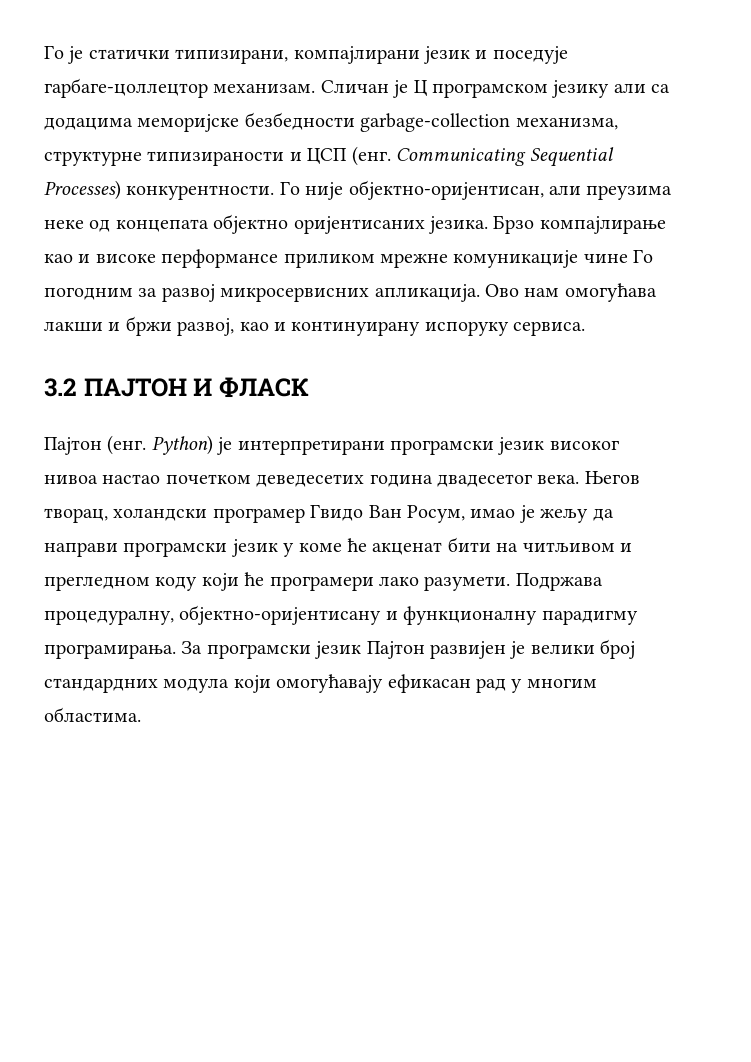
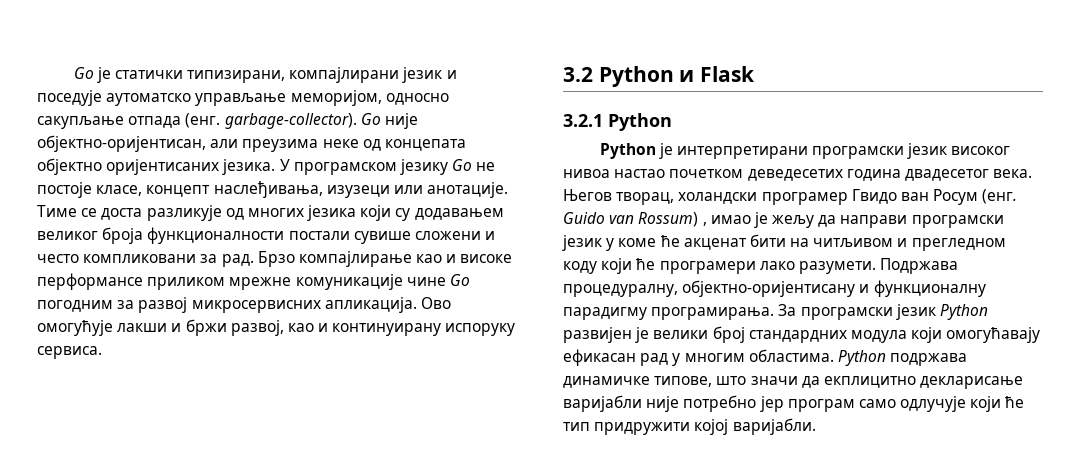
- Го је статички типизирани, компајлирани језик и поседује гарбаге-цоллецтор механизам. Сличан је Ц програмском језику али са додацима меморијске безбедности garbage-collection механизма, структурне типизираности и ЦСП (енг. Communicating Sequential Processes) конкурентности. Го није објектно-оријентисан, али преузима неке од концепата објектно оријентисаних језика.
+ Go је статички типизирани, компајлирани језик и поседује аутоматско управљање меморијом, односно сакупљање отпада (енг. garbage-collector). Go није објектно-оријентисан, али преузима неке од концепата објектно оријентисаних језика.
+ У програмском језику Go не постоје класе, концепт наслеђивања, изузеци или анотације. Тиме се доста разликује од многих језика који су додавањем великог броја функционалности постали сувише сложени и често компликовани за рад.
- Брзо компајлирање као и високе перформансе приликом мрежне комуникације чине Го погодним за развој микросервисних апликација.
+ Брзо компајлирање као и високе перформансе приликом мрежне комуникације чине Go погодним за развој микросервисних апликација.
- Ово нам омогућава лакши и бржи развој, као и континуирану испоруку сервиса.
+ Ово омогућује лакши и бржи развој, као и континуирану испоруку сервиса.
- 3.2 ПАЈТОН И ФЛАСК
- Пајтон (енг. Python) је интерпретирани програмски језик високог нивоа настао почетком деведесетих година двадесетог века.
+ 3.2 Python и Flask
+ 3.2.1 Python
+ Python је интерпретирани програмски језик високог нивоа настао почетком деведесетих година двадесетог века.
- Његов творац, холандски програмер Гвидо Ван Росум, имао је жељу да направи програмски језик у коме ће акценат бити на читљивом и прегледном коду који ће програмери лако разумети.
+ Његов творац, холандски програмер Гвидо ван Росум (енг. Guido van Rossum) , имао је жељу да направи програмски језик у коме ће акценат бити на читљивом и прегледном коду који ће програмери лако разумети.
- За програмски језик Пајтон развијен је велики број стандардних модула који омогућавају ефикасан рад у многим областима.
+ За програмски језик Python развијен је велики број стандардних модула који омогућавају ефикасан рад у многим областима.
+ Python подржава динамичке типове, што значи да екплицитно декларисање варијабли није потребно јер програм само одлучује који ће тип придружити којој варијабли.

